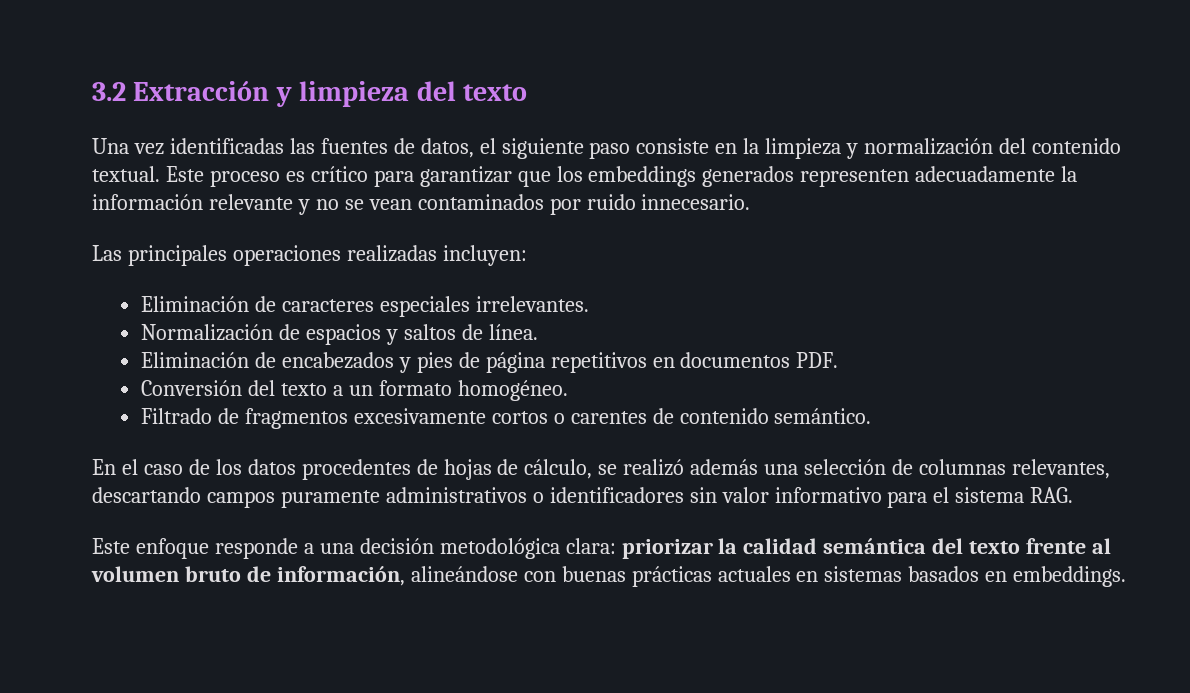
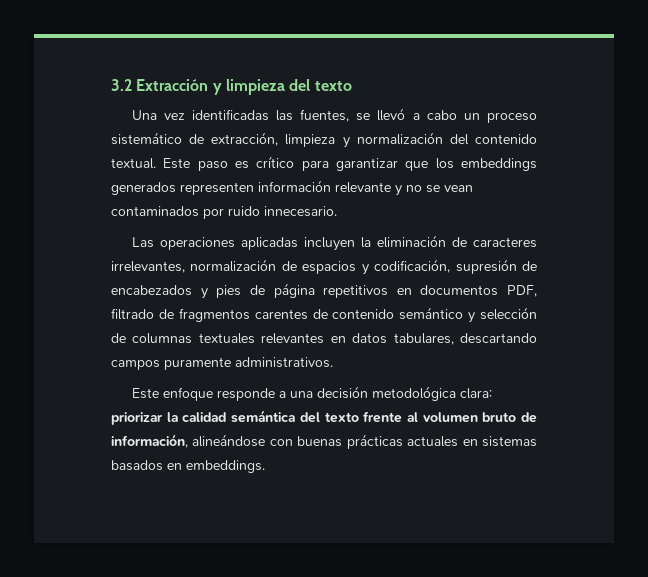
- Una vez identificadas las fuentes de datos, el siguiente paso consiste en la limpieza y normalización del contenido textual.
+ Una vez identificadas las fuentes, se llevó a cabo un proceso sistemático de extracción, limpieza y normalización del contenido textual.
- Este proceso es crítico para garantizar que los embeddings generados representen adecuadamente la información relevante y no se vean contaminados por ruido innecesario.
+ Este paso es crítico para garantizar que los embeddings generados representen información relevante y no se vean contaminados por ruido innecesario.
- Las principales operaciones realizadas incluyen:
- Eliminación de caracteres especiales irrelevantes.
- Normalización de espacios y saltos de línea.
- Eliminación de encabezados y pies de página repetitivos en documentos PDF.
- Conversión del texto a un formato homogéneo.
- Filtrado de fragmentos excesivamente cortos o carentes de contenido semántico.
- En el caso de los datos procedentes de hojas de cálculo, se realizó además una selección de columnas relevantes, descartando campos puramente administrativos o identificadores sin valor informativo para el sistema RAG.
+ Las operaciones aplicadas incluyen la eliminación de caracteres irrelevantes, normalización de espacios y codificación, supresión de encabezados y pies de página repetitivos en documentos PDF, filtrado de fragmentos carentes de contenido semántico y selección de columnas textuales relevantes en datos tabulares, descartando campos puramente administrativos.

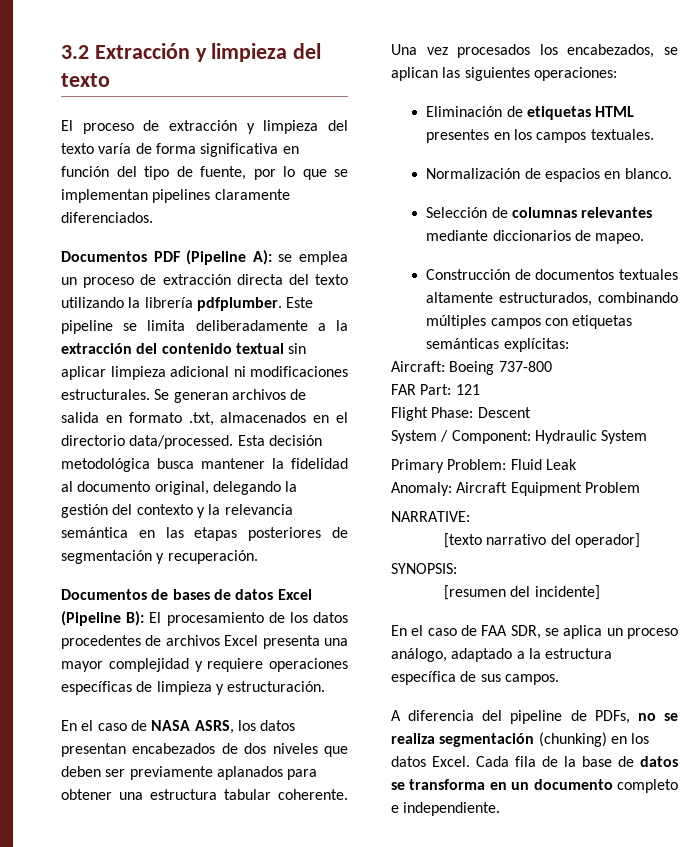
- Una vez identificadas las fuentes, se llevó a cabo un proceso sistemático de extracción, limpieza y normalización del contenido textual. Este paso es crítico para garantizar que los embeddings generados representen información relevante y no se vean contaminados por ruido innecesario.
- Las operaciones aplicadas incluyen la eliminación de caracteres irrelevantes, normalización de espacios y codificación, supresión de encabezados y pies de página repetitivos en documentos PDF, filtrado de fragmentos carentes de contenido semántico y selección de columnas textuales relevantes en datos tabulares, descartando campos puramente administrativos.
- Este enfoque responde a una decisión metodológica clara: priorizar la calidad semántica del texto frente al volumen bruto de información, alineándose con buenas prácticas actuales en sistemas basados en embeddings.
+ El proceso de extracción y limpieza del texto varía de forma significativa en función del tipo de fuente, por lo que se implementan pipelines claramente diferenciados.
+ Documentos PDF (Pipeline A): se emplea un proceso de extracción directa del texto utilizando la librería pdfplumber. Este pipeline se limita deliberadamente a la extracción del contenido textual sin aplicar limpieza adicional ni modificaciones estructurales. Se generan archivos de salida en formato .txt, almacenados en el directorio data/processed. Esta decisión metodológica busca mantener la fidelidad al documento original, delegando la gestión del contexto y la relevancia semántica en las etapas posteriores de segmentación y recuperación.
+ Documentos de bases de datos Excel (Pipeline B): El procesamiento de los datos procedentes de archivos Excel presenta una mayor complejidad y requiere operaciones específicas de limpieza y estructuración.
+ En el caso de NASA ASRS, los datos presentan encabezados de dos niveles que deben ser previamente aplanados para obtener una estructura tabular coherente. Una vez procesados los encabezados, se aplican las siguientes operaciones:
+ Eliminación de etiquetas HTML presentes en los campos textuales.
+ Normalización de espacios en blanco.
+ Selección de columnas relevantes mediante diccionarios de mapeo.
+ Construcción de documentos textuales altamente estructurados, combinando múltiples campos con etiquetas semánticas explícitas:
+ Aircraft: Boeing 737-800
+ FAR Part: 121
+ Flight Phase: Descent
+ System / Component: Hydraulic System
+ Primary Problem: Fluid Leak
+ Anomaly: Aircraft Equipment Problem
+ NARRATIVE:
+ [texto narrativo del operador]
+ SYNOPSIS:
+ [resumen del incidente]
+ En el caso de FAA SDR, se aplica un proceso análogo, adaptado a la estructura específica de sus campos.
+ A diferencia del pipeline de PDFs, no se realiza segmentación (chunking) en los datos Excel. Cada fila de la base de datos se transforma en un documento completo e independiente.

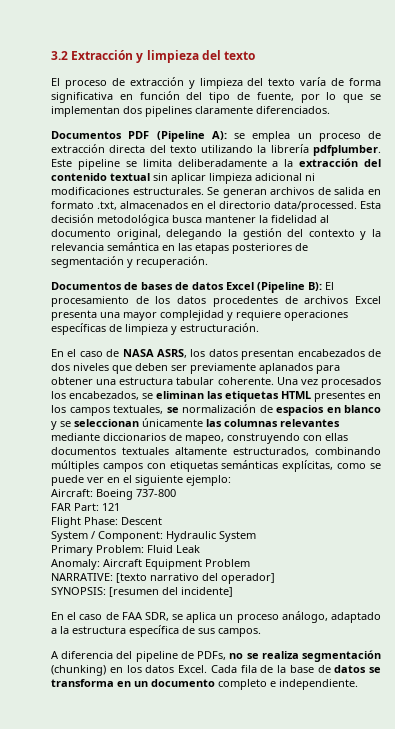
- El proceso de extracción y limpieza del texto varía de forma significativa en función del tipo de fuente, por lo que se implementan pipelines claramente diferenciados.
+ El proceso de extracción y limpieza del texto varía de forma significativa en función del tipo de fuente, por lo que se implementan dos pipelines claramente diferenciados.
- Una vez procesados los encabezados, se aplican las siguientes operaciones:
- Eliminación de etiquetas HTML presentes en los campos textuales.
- Normalización de espacios en blanco.
- Selección de columnas relevantes mediante diccionarios de mapeo.
- Construcción de documentos textuales altamente estructurados, combinando múltiples campos con etiquetas semánticas explícitas:
+ Una vez procesados los encabezados, se eliminan las etiquetas HTML presentes en los campos textuales, se normalización de espacios en blanco y se seleccionan únicamente las columnas relevantes mediante diccionarios de mapeo, construyendo con ellas documentos textuales altamente estructurados, combinando múltiples campos con etiquetas semánticas explícitas, como se puede ver en el siguiente ejemplo:
- NARRATIVE:
- [texto narrativo del operador]
+ NARRATIVE: [texto narrativo del operador]
- SYNOPSIS:
- [resumen del incidente]
+ SYNOPSIS: [resumen del incidente]

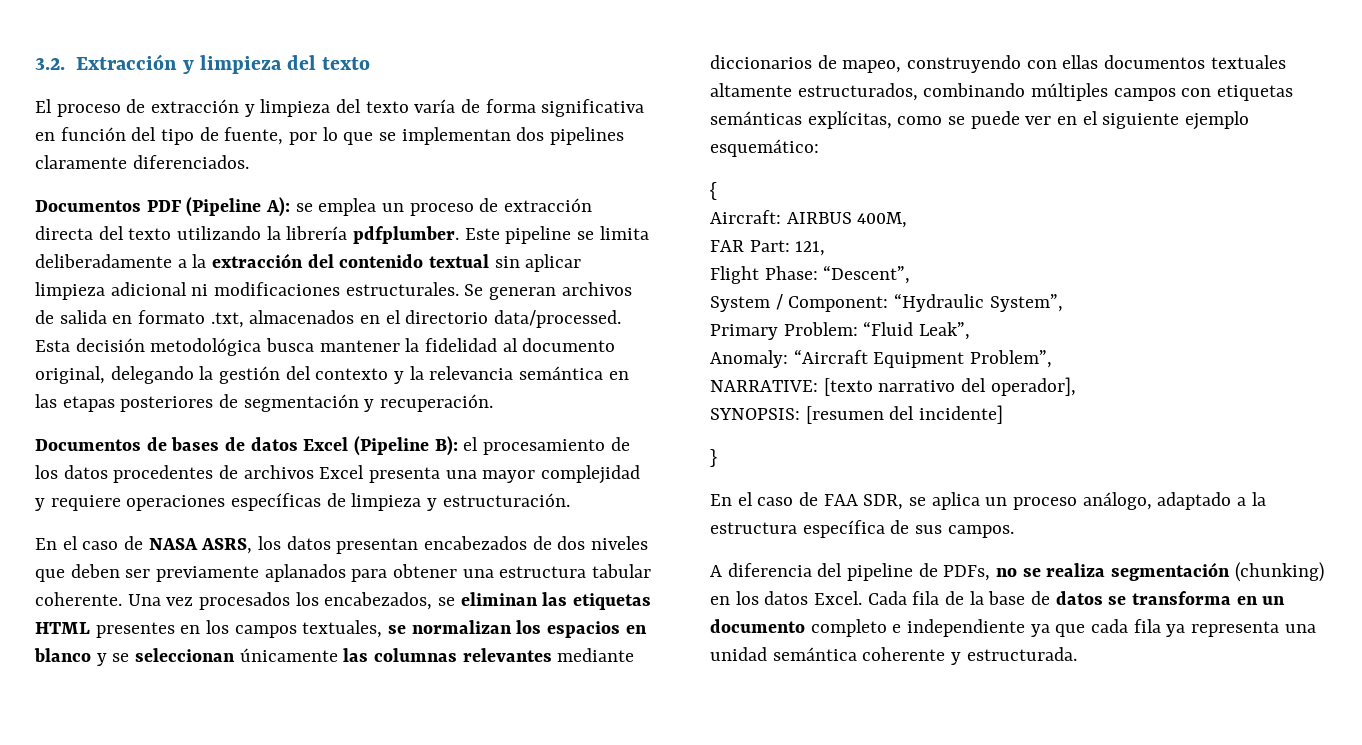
- 3.2 Extracción y limpieza del texto
+ 3.2. Extracción y limpieza del texto
- Documentos de bases de datos Excel (Pipeline B): El procesamiento de los datos procedentes de archivos Excel presenta una mayor complejidad y requiere operaciones específicas de limpieza y estructuración.
+ Documentos de bases de datos Excel (Pipeline B): el procesamiento de los datos procedentes de archivos Excel presenta una mayor complejidad y requiere operaciones específicas de limpieza y estructuración.
- Una vez procesados los encabezados, se eliminan las etiquetas HTML presentes en los campos textuales, se normalización de espacios en blanco y se seleccionan únicamente las columnas relevantes mediante diccionarios de mapeo, construyendo con ellas documentos textuales altamente estructurados, combinando múltiples campos con etiquetas semánticas explícitas, como se puede ver en el siguiente ejemplo:
+ Una vez procesados los encabezados, se eliminan las etiquetas HTML presentes en los campos textuales, se normalizan los espacios en blanco y se seleccionan únicamente las columnas relevantes mediante diccionarios de mapeo, construyendo con ellas documentos textuales altamente estructurados, combinando múltiples campos con etiquetas semánticas explícitas, como se puede ver en el siguiente ejemplo esquemático:
+ {
- Aircraft: Boeing 737-800
+ Aircraft: AIRBUS 400M,
- FAR Part: 121
+ FAR Part: 121,
- Flight Phase: Descent
+ Flight Phase: “Descent”,
- System / Component: Hydraulic System
+ System / Component: “Hydraulic System”,
- Primary Problem: Fluid Leak
+ Primary Problem: “Fluid Leak”,
- Anomaly: Aircraft Equipment Problem
+ Anomaly: “Aircraft Equipment Problem”,
- NARRATIVE: [texto narrativo del operador]
+ NARRATIVE: [texto narrativo del operador],
+ }
- Cada fila de la base de datos se transforma en un documento completo e independiente.
+ Cada fila de la base de datos se transforma en un documento completo e independiente ya que cada fila ya representa una unidad semántica coherente y estructurada.

